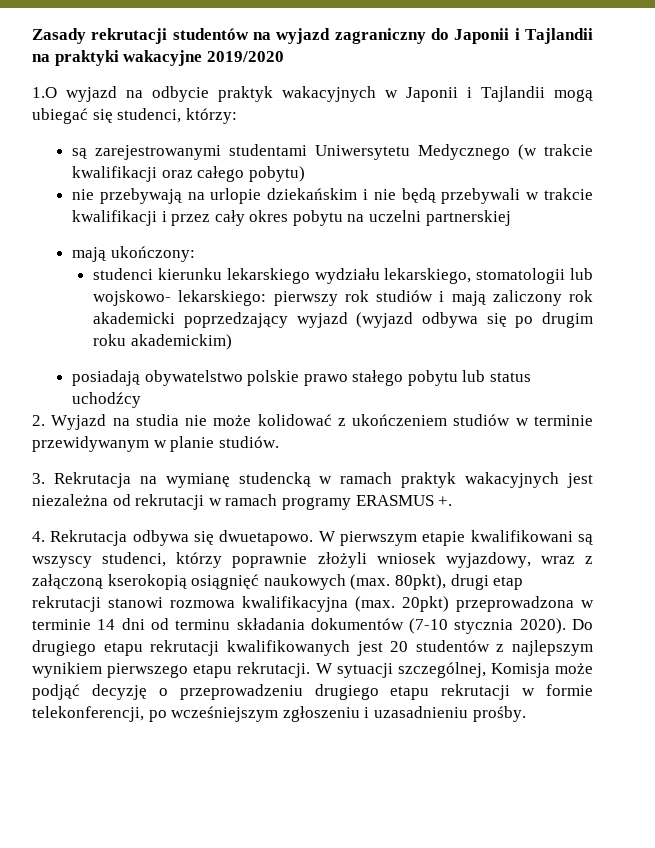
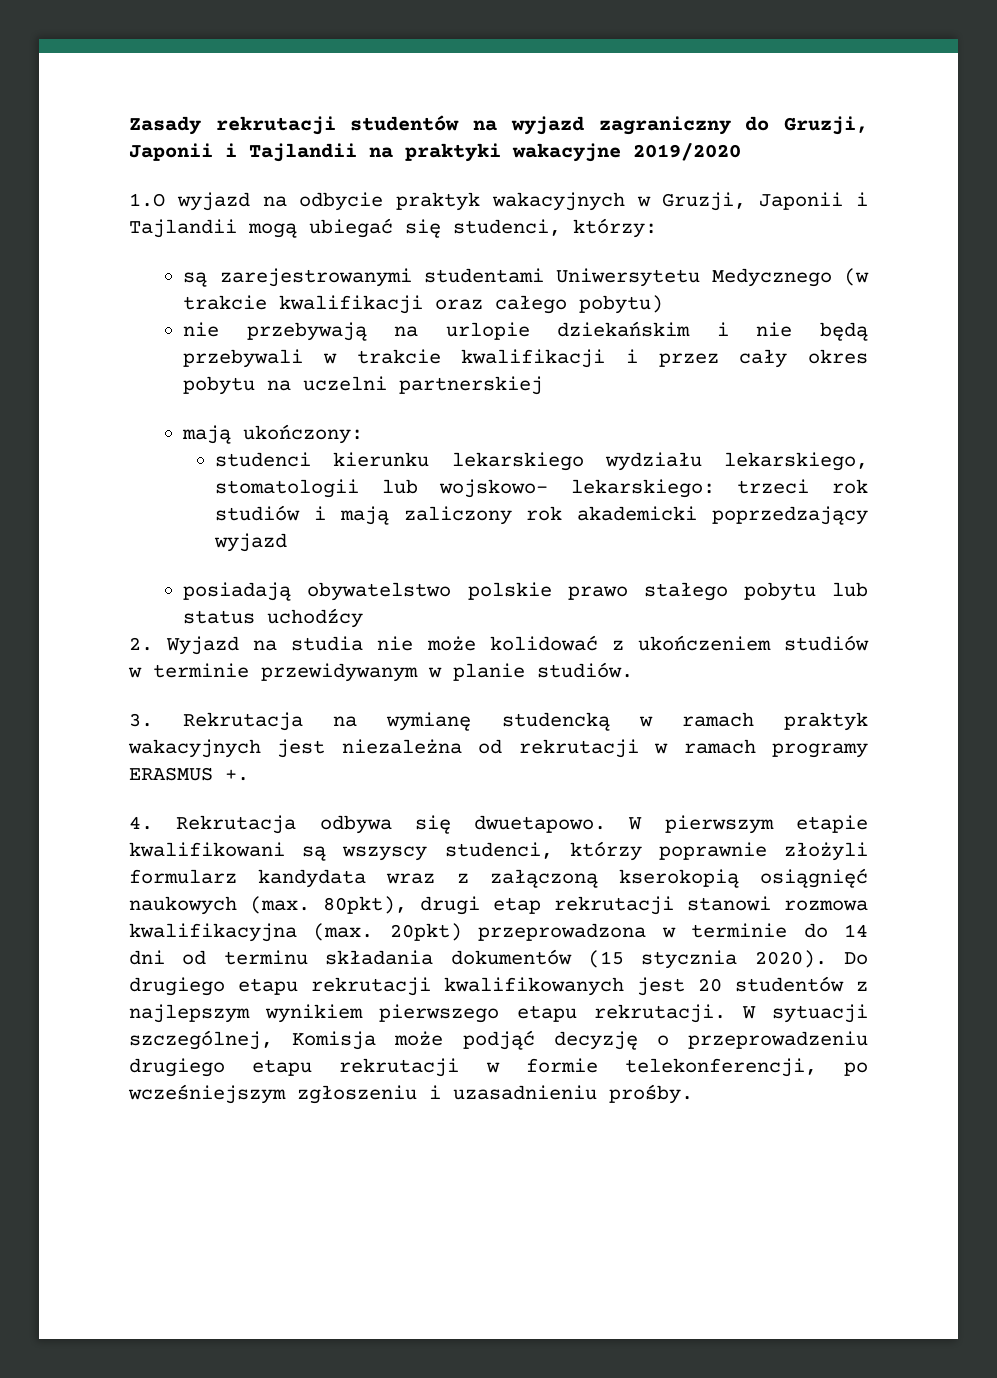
- Zasady rekrutacji studentów na wyjazd zagraniczny do Japonii i Tajlandii na praktyki wakacyjne 2019/2020
+ Zasady rekrutacji studentów na wyjazd zagraniczny do Gruzji, Japonii i Tajlandii na praktyki wakacyjne 2019/2020
- 1.O wyjazd na odbycie praktyk wakacyjnych w Japonii i Tajlandii mogą ubiegać się studenci, którzy:
+ 1.O wyjazd na odbycie praktyk wakacyjnych w Gruzji, Japonii i Tajlandii mogą ubiegać się studenci, którzy:
- studenci kierunku lekarskiego wydziału lekarskiego, stomatologii lub wojskowo- lekarskiego: pierwszy rok studiów i mają zaliczony rok akademicki poprzedzający wyjazd (wyjazd odbywa się po drugim roku akademickim)
+ studenci kierunku lekarskiego wydziału lekarskiego, stomatologii lub wojskowo- lekarskiego: trzeci rok studiów i mają zaliczony rok akademicki poprzedzający wyjazd
- W pierwszym etapie kwalifikowani są wszyscy studenci, którzy poprawnie złożyli wniosek wyjazdowy, wraz z załączoną kserokopią osiągnięć naukowych (max. 80pkt), drugi etap rekrutacji stanowi rozmowa kwalifikacyjna (max. 20pkt) przeprowadzona w terminie 14 dni od terminu składania dokumentów (7-10 stycznia 2020).
+ W pierwszym etapie kwalifikowani są wszyscy studenci, którzy poprawnie złożyli formularz kandydata wraz z załączoną kserokopią osiągnięć naukowych (max. 80pkt), drugi etap rekrutacji stanowi rozmowa kwalifikacyjna (max. 20pkt) przeprowadzona w terminie do 14 dni od terminu składania dokumentów (15 stycznia 2020).

